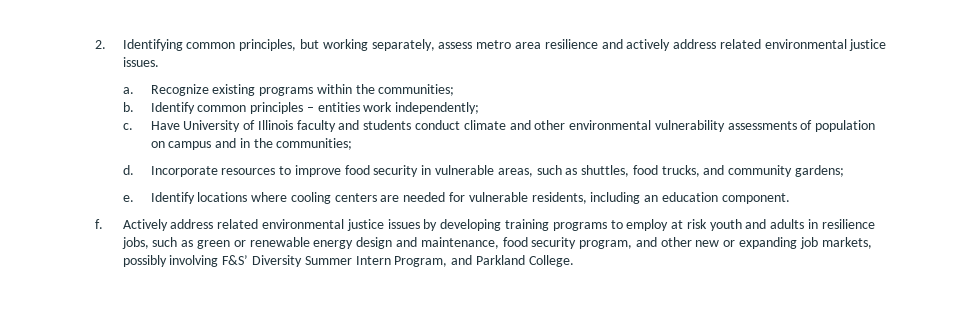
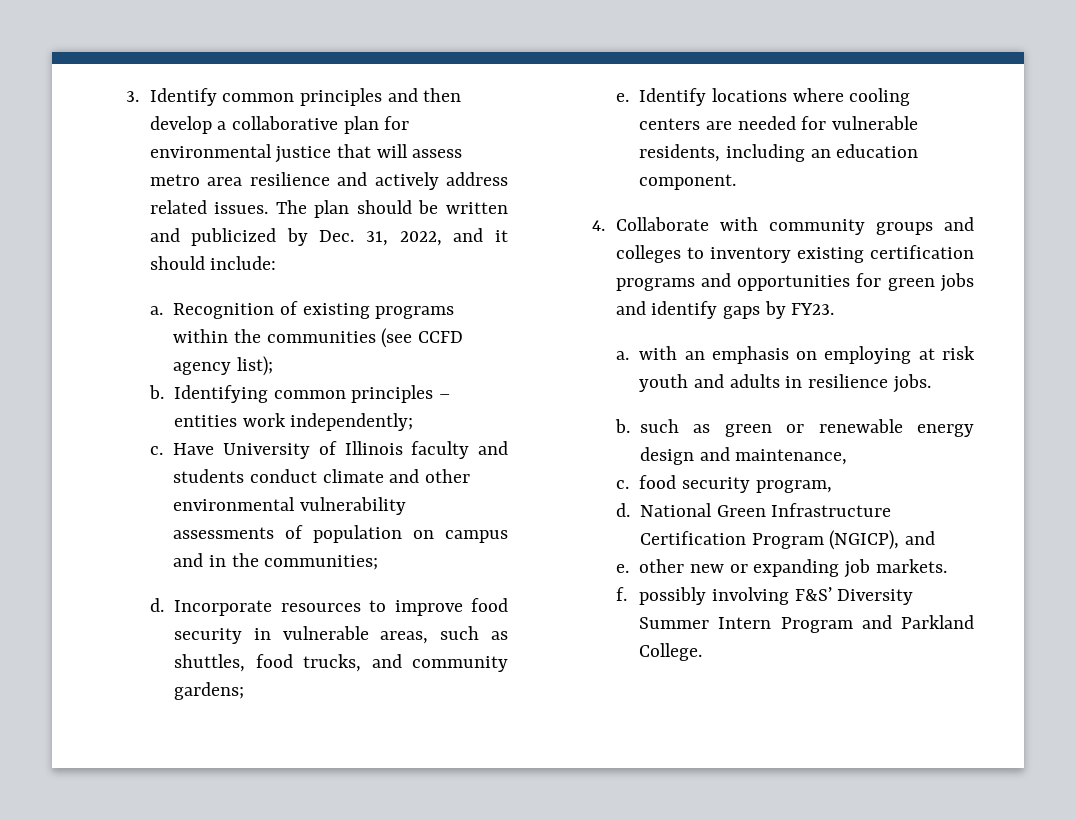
- 2. Identifying common principles, but working separately, assess metro area resilience and actively address related environmental justice issues.
- a. Recognize existing programs within the communities;
- b. Identify common principles – entities work independently;
+ 3. Identify common principles and then develop a collaborative plan for environmental justice that will assess metro area resilience and actively address related issues. The plan should be written and publicized by Dec. 31, 2022, and it should include:
+ a. Recognition of existing programs within the communities (see CCFD agency list);
+ b. Identifying common principles – entities work independently;
- f. Actively address related environmental justice issues by developing training programs to employ at risk youth and adults in resilience jobs, such as green or renewable energy design and maintenance, food security program, and other new or expanding job markets, possibly involving F&S’ Diversity Summer Intern Program, and Parkland College.
+ 4. Collaborate with community groups and colleges to inventory existing certification programs and opportunities for green jobs and identify gaps by FY23.
+ a. with an emphasis on employing at risk youth and adults in resilience jobs.
+ b. such as green or renewable energy design and maintenance,
+ c. food security program,
+ d. National Green Infrastructure Certification Program (NGICP), and
+ e. other new or expanding job markets.
+ f. possibly involving F&S’ Diversity Summer Intern Program and Parkland College.

